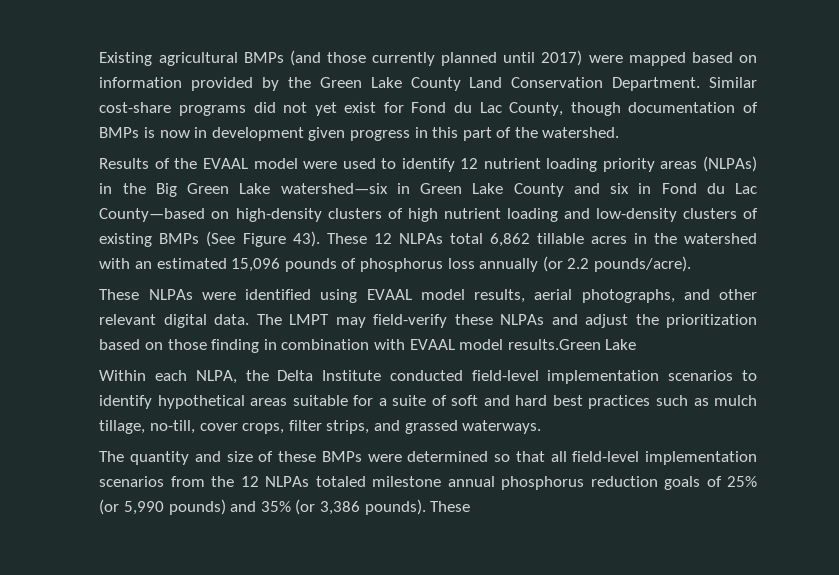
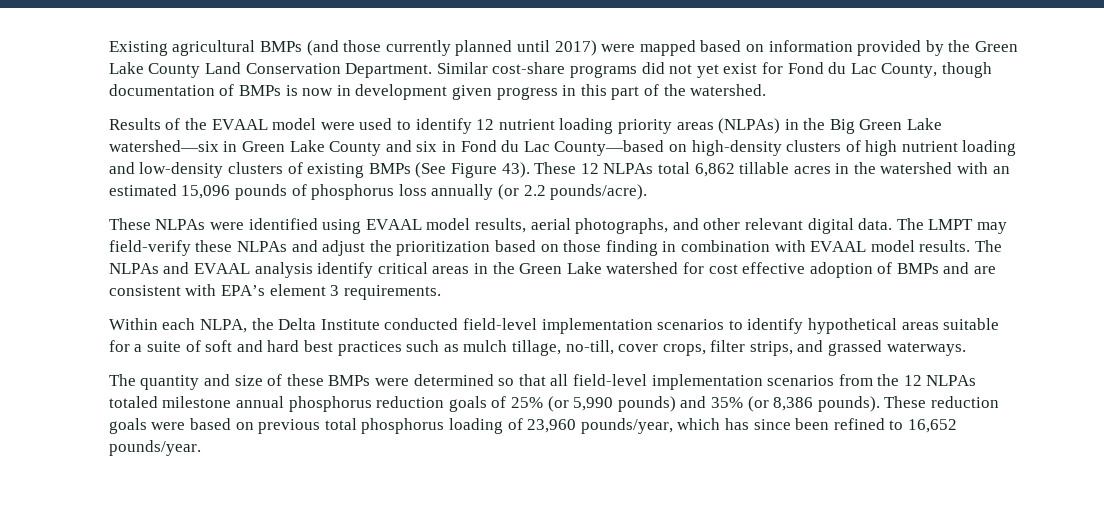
- The LMPT may field-verify these NLPAs and adjust the prioritization based on those finding in combination with EVAAL model results.Green Lake
+ The LMPT may field-verify these NLPAs and adjust the prioritization based on those finding in combination with EVAAL model results. The NLPAs and EVAAL analysis identify critical areas in the Green Lake watershed for cost effective adoption of BMPs and are consistent with EPA’s element 3 requirements.
- The quantity and size of these BMPs were determined so that all field-level implementation scenarios from the 12 NLPAs totaled milestone annual phosphorus reduction goals of 25% (or 5,990 pounds) and 35% (or 3,386 pounds). These
+ The quantity and size of these BMPs were determined so that all field-level implementation scenarios from the 12 NLPAs totaled milestone annual phosphorus reduction goals of 25% (or 5,990 pounds) and 35% (or 8,386 pounds). These reduction goals were based on previous total phosphorus loading of 23,960 pounds/year, which has since been refined to 16,652 pounds/year.

